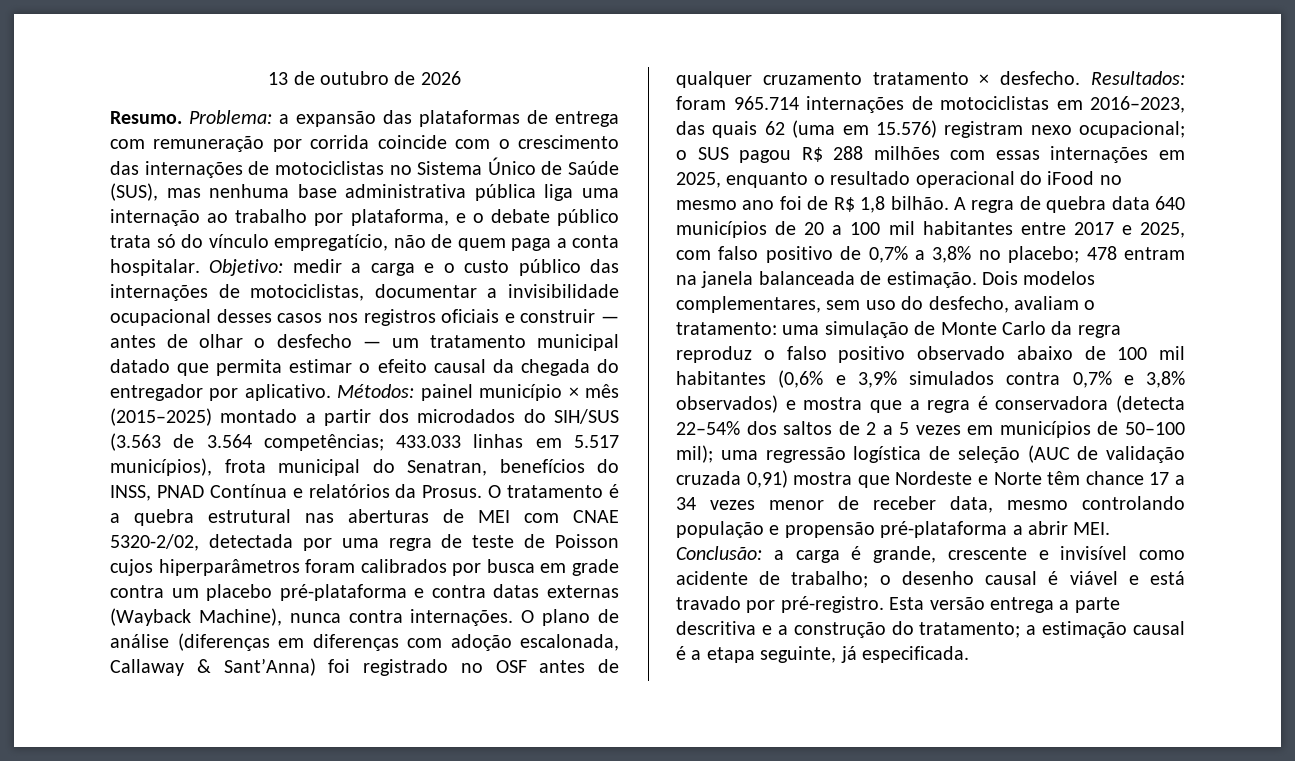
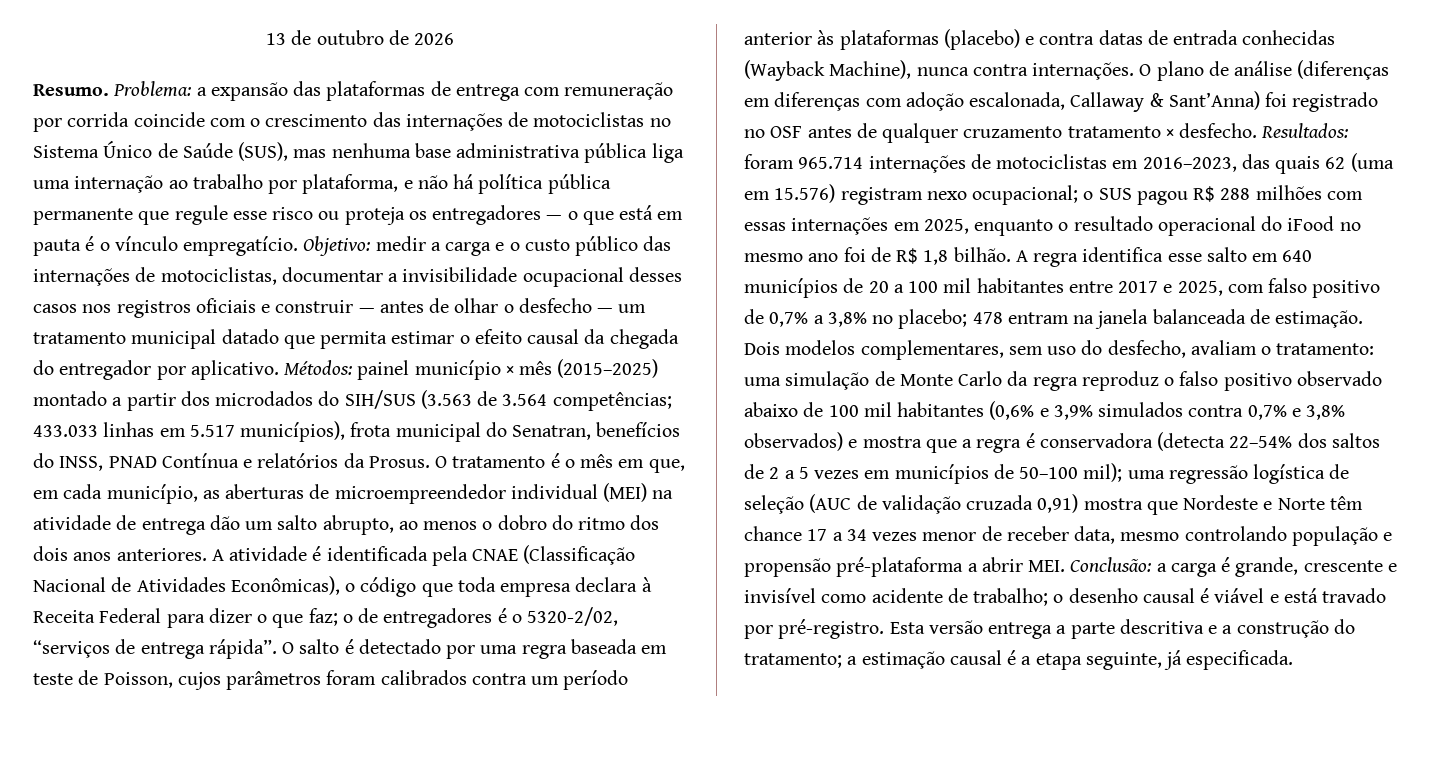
- Problema: a expansão das plataformas de entrega com remuneração por corrida coincide com o crescimento das internações de motociclistas no Sistema Único de Saúde (SUS), mas nenhuma base administrativa pública liga uma internação ao trabalho por plataforma, e o debate público trata só do vínculo empregatício, não de quem paga a conta hospitalar.
+ Problema: a expansão das plataformas de entrega com remuneração por corrida coincide com o crescimento das internações de motociclistas no Sistema Único de Saúde (SUS), mas nenhuma base administrativa pública liga uma internação ao trabalho por plataforma, e não há política pública permanente que regule esse risco ou proteja os entregadores — o que está em pauta é o vínculo empregatício.
- O tratamento é a quebra estrutural nas aberturas de MEI com CNAE 5320-2/02, detectada por uma regra de teste de Poisson cujos hiperparâmetros foram calibrados por busca em grade contra um placebo pré-plataforma e contra datas externas (Wayback Machine), nunca contra internações.
+ O tratamento é o mês em que, em cada município, as aberturas de microempreendedor individual (MEI) na atividade de entrega dão um salto abrupto, ao menos o dobro do ritmo dos dois anos anteriores. A atividade é identificada pela CNAE (Classificação Nacional de Atividades Econômicas), o código que toda empresa declara à Receita Federal para dizer o que faz; o de entregadores é o 5320-2/02, “serviços de entrega rápida”. O salto é detectado por uma regra baseada em teste de Poisson, cujos parâmetros foram calibrados contra um período anterior às plataformas (placebo) e contra datas de entrada conhecidas (Wayback Machine), nunca contra internações.
- A regra de quebra data 640 municípios de 20 a 100 mil habitantes entre 2017 e 2025, com falso positivo de 0,7% a 3,8% no placebo; 478 entram na janela balanceada de estimação.
+ A regra identifica esse salto em 640 municípios de 20 a 100 mil habitantes entre 2017 e 2025, com falso positivo de 0,7% a 3,8% no placebo; 478 entram na janela balanceada de estimação.

